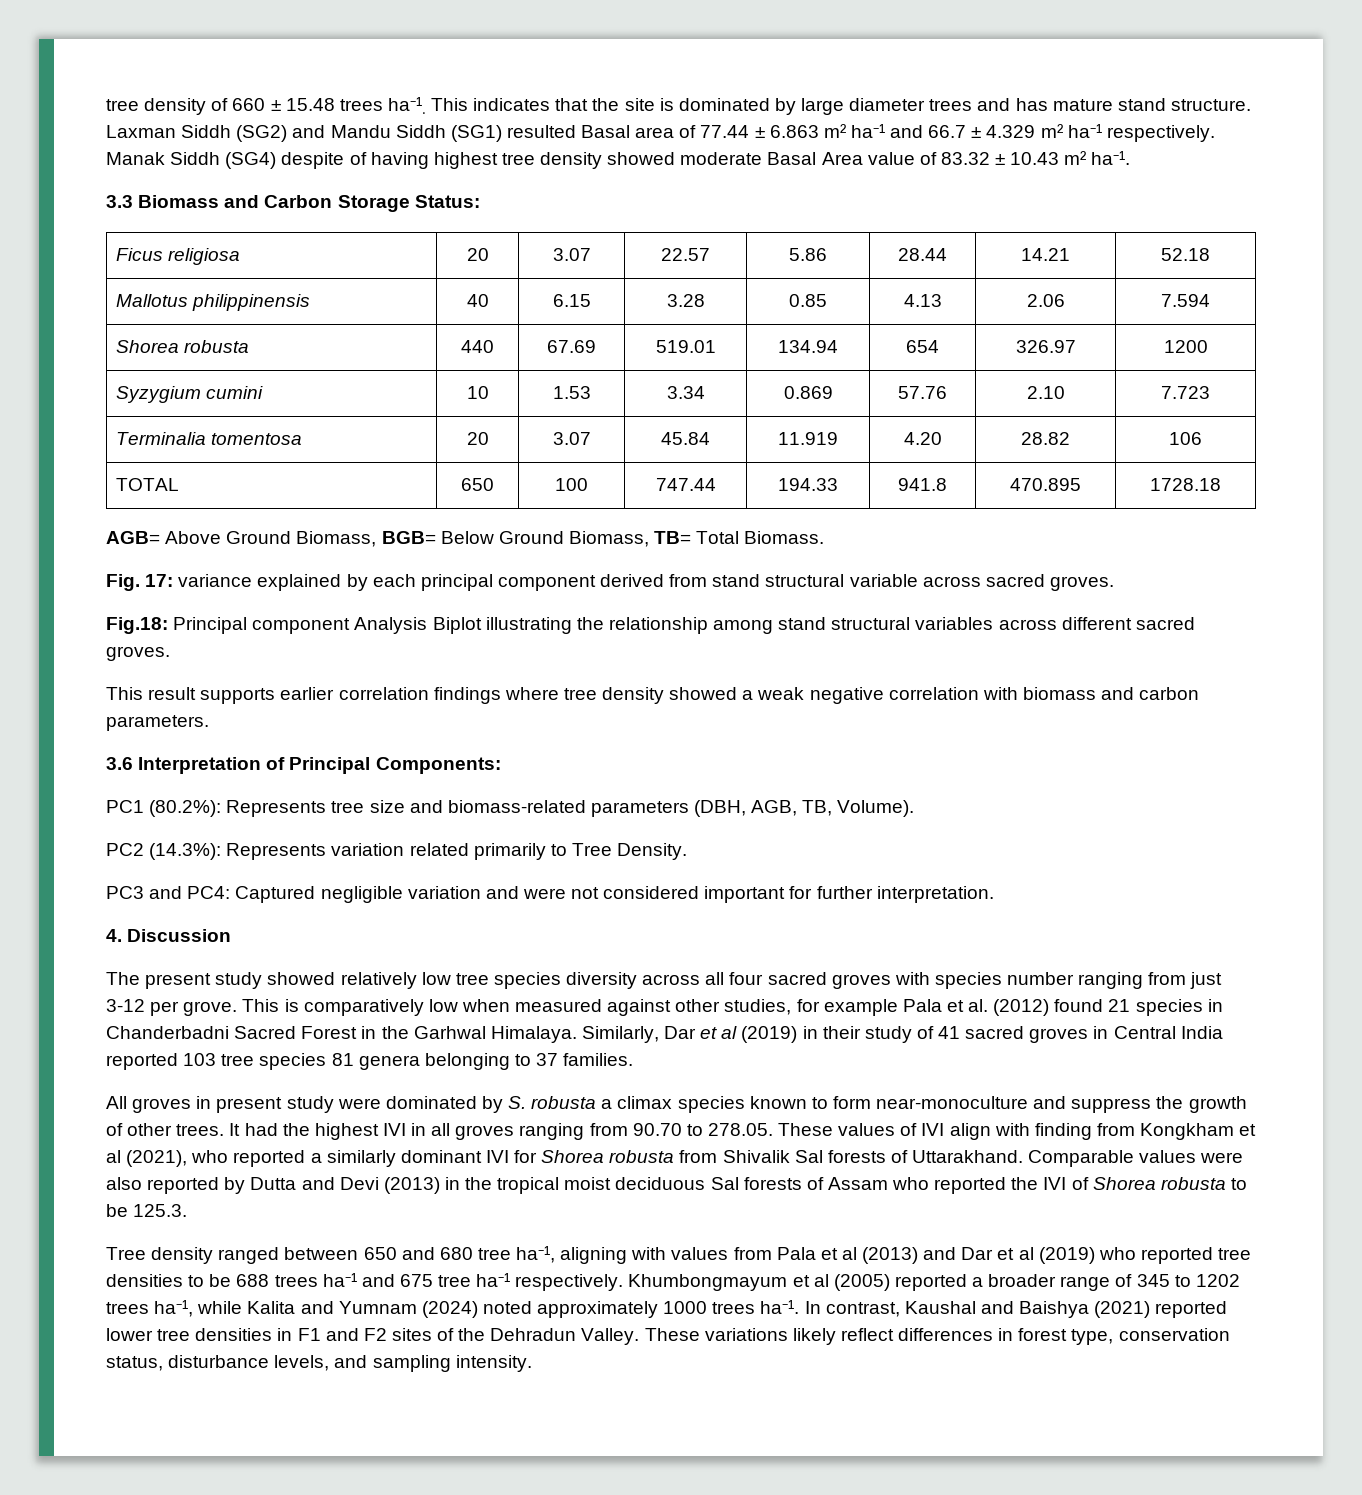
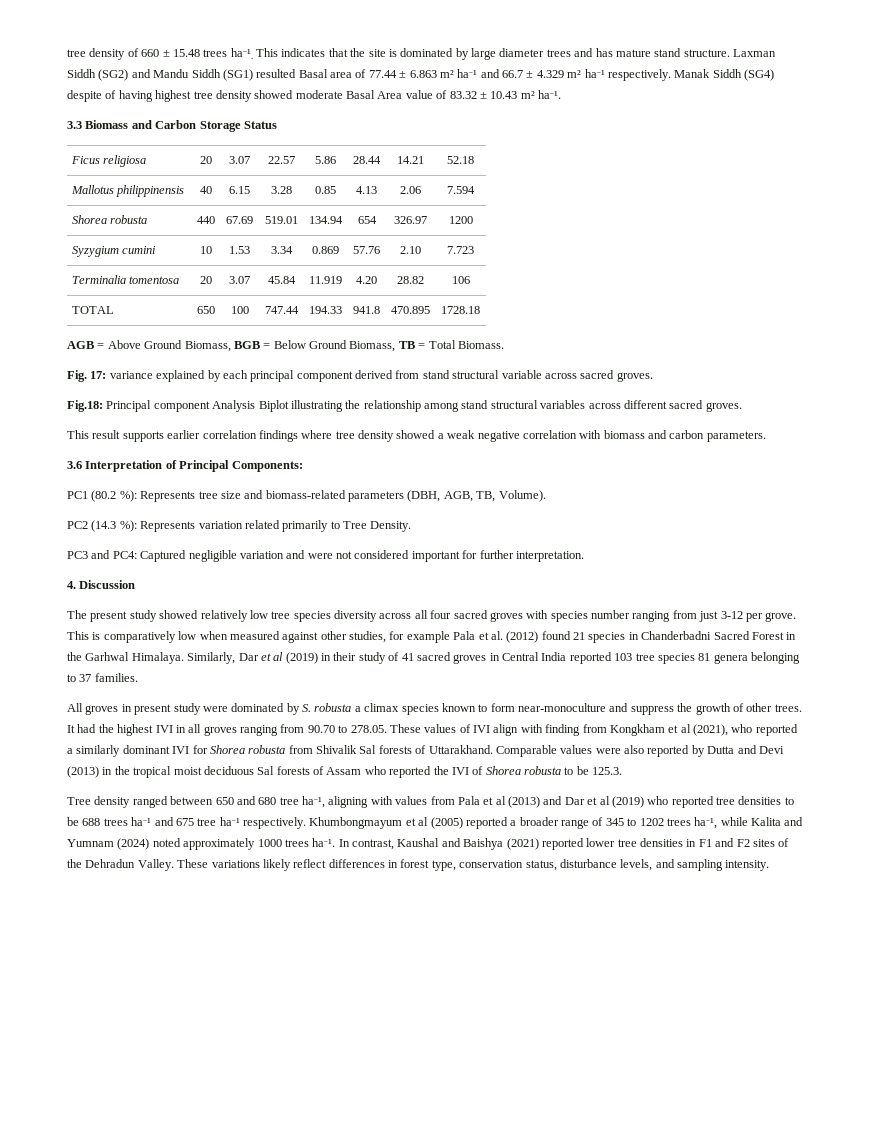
- 3.3 Biomass and Carbon Storage Status:
+ 3.3 Biomass and Carbon Storage Status
- AGB= Above Ground Biomass, BGB= Below Ground Biomass, TB= Total Biomass.
+ AGB = Above Ground Biomass, BGB = Below Ground Biomass, TB = Total Biomass.
- PC1 (80.2%): Represents tree size and biomass-related parameters (DBH, AGB, TB, Volume).
+ PC1 (80.2 %): Represents tree size and biomass-related parameters (DBH, AGB, TB, Volume).
- PC2 (14.3%): Represents variation related primarily to Tree Density.
+ PC2 (14.3 %): Represents variation related primarily to Tree Density.

